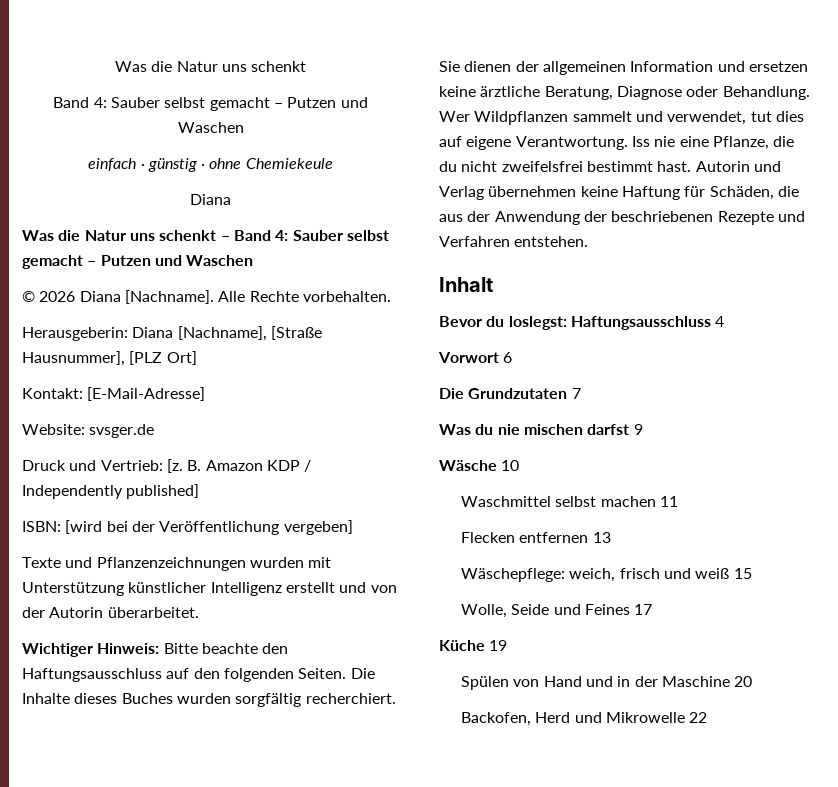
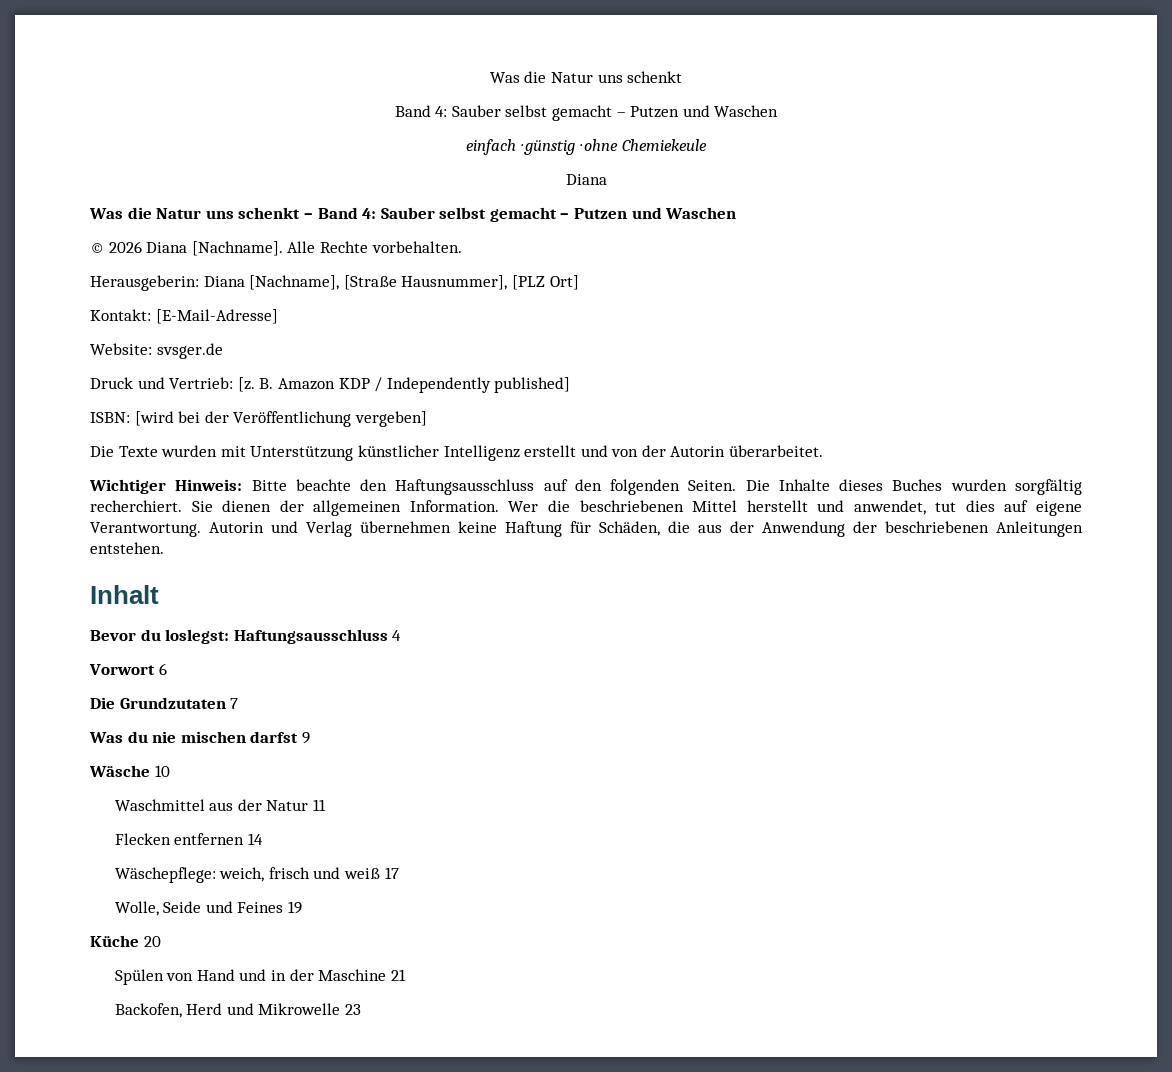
- Texte und Pflanzenzeichnungen wurden mit Unterstützung künstlicher Intelligenz erstellt und von der Autorin überarbeitet.
+ Die Texte wurden mit Unterstützung künstlicher Intelligenz erstellt und von der Autorin überarbeitet.
- Sie dienen der allgemeinen Information und ersetzen keine ärztliche Beratung, Diagnose oder Behandlung. Wer Wildpflanzen sammelt und verwendet, tut dies auf eigene Verantwortung.
+ Sie dienen der allgemeinen Information. Wer die beschriebenen Mittel herstellt und anwendet, tut dies auf eigene Verantwortung.
- Iss nie eine Pflanze, die du nicht zweifelsfrei bestimmt hast.
- Autorin und Verlag übernehmen keine Haftung für Schäden, die aus der Anwendung der beschriebenen Rezepte und Verfahren entstehen.
+ Autorin und Verlag übernehmen keine Haftung für Schäden, die aus der Anwendung der beschriebenen Anleitungen entstehen.
- Waschmittel selbst machen 11
+ Waschmittel aus der Natur 11
- Flecken entfernen 13
+ Flecken entfernen 14
- Wäschepflege: weich, frisch und weiß 15
+ Wäschepflege: weich, frisch und weiß 17
- Wolle, Seide und Feines 17
+ Wolle, Seide und Feines 19
- Küche 19
+ Küche 20
- Spülen von Hand und in der Maschine 20
+ Spülen von Hand und in der Maschine 21
- Backofen, Herd und Mikrowelle 22
+ Backofen, Herd und Mikrowelle 23

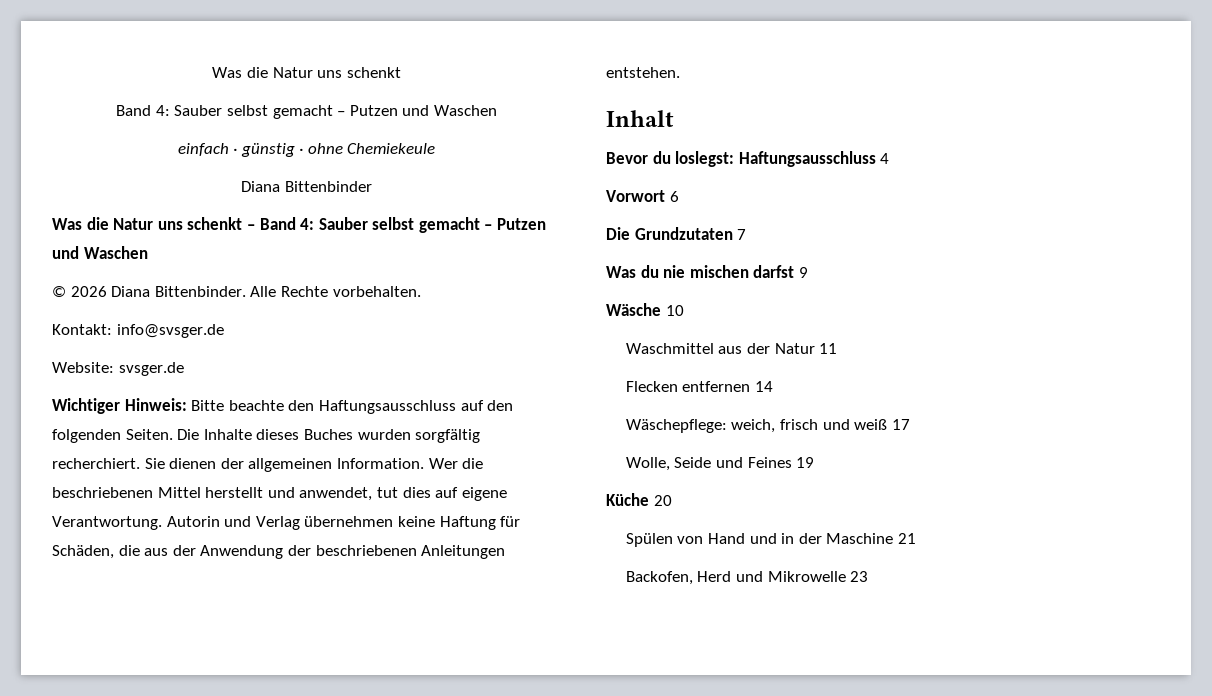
  einfach · günstig · ohne Chemiekeule
- Diana
+ Diana Bittenbinder
- © 2026 Diana [Nachname].
+ © 2026 Diana Bittenbinder.
- Herausgeberin: Diana [Nachname], [Straße Hausnummer], [PLZ Ort]
- Kontakt: [E-Mail-Adresse]
+ Kontakt: info@svsger.de
- Druck und Vertrieb: [z. B. Amazon KDP / Independently published]
- ISBN: [wird bei der Veröffentlichung vergeben]
- Die Texte wurden mit Unterstützung künstlicher Intelligenz erstellt und von der Autorin überarbeitet.

